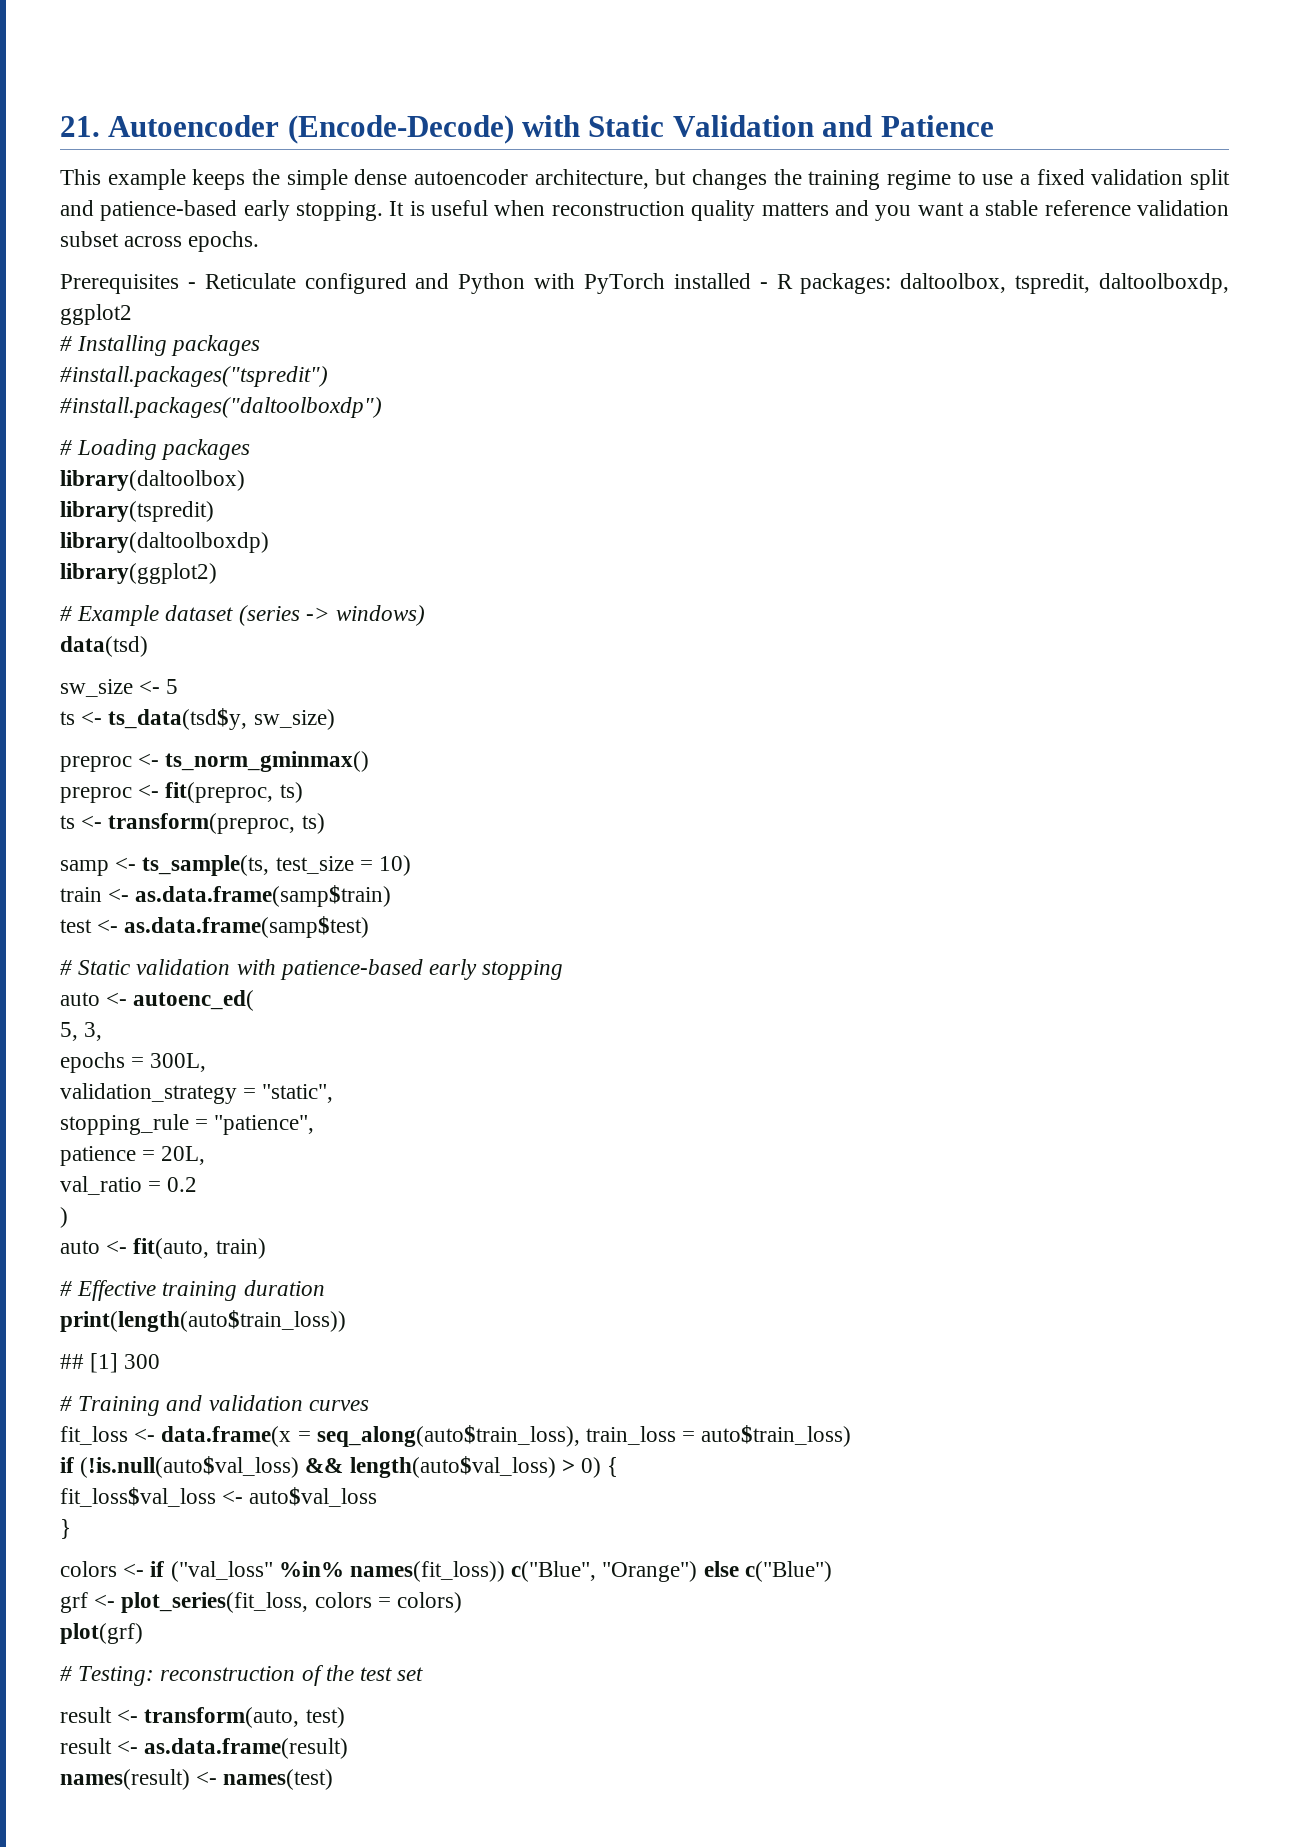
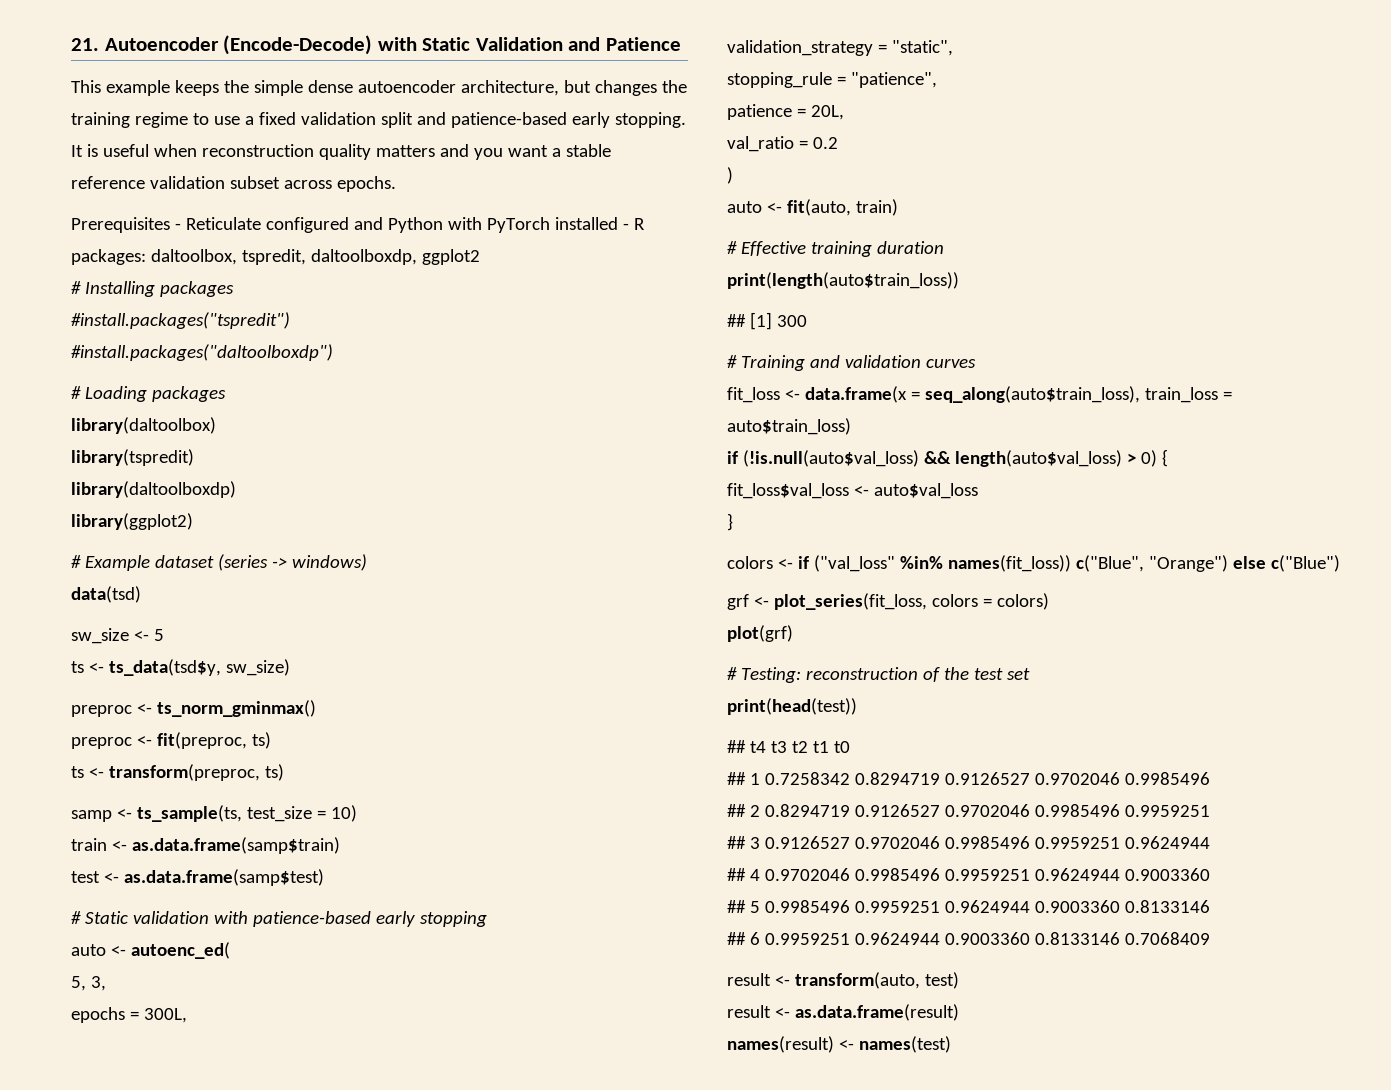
+ print(head(test))
+ ## t4 t3 t2 t1 t0
+ ## 1 0.7258342 0.8294719 0.9126527 0.9702046 0.9985496
+ ## 2 0.8294719 0.9126527 0.9702046 0.9985496 0.9959251
+ ## 3 0.9126527 0.9702046 0.9985496 0.9959251 0.9624944
+ ## 4 0.9702046 0.9985496 0.9959251 0.9624944 0.9003360
+ ## 5 0.9985496 0.9959251 0.9624944 0.9003360 0.8133146
+ ## 6 0.9959251 0.9624944 0.9003360 0.8133146 0.7068409

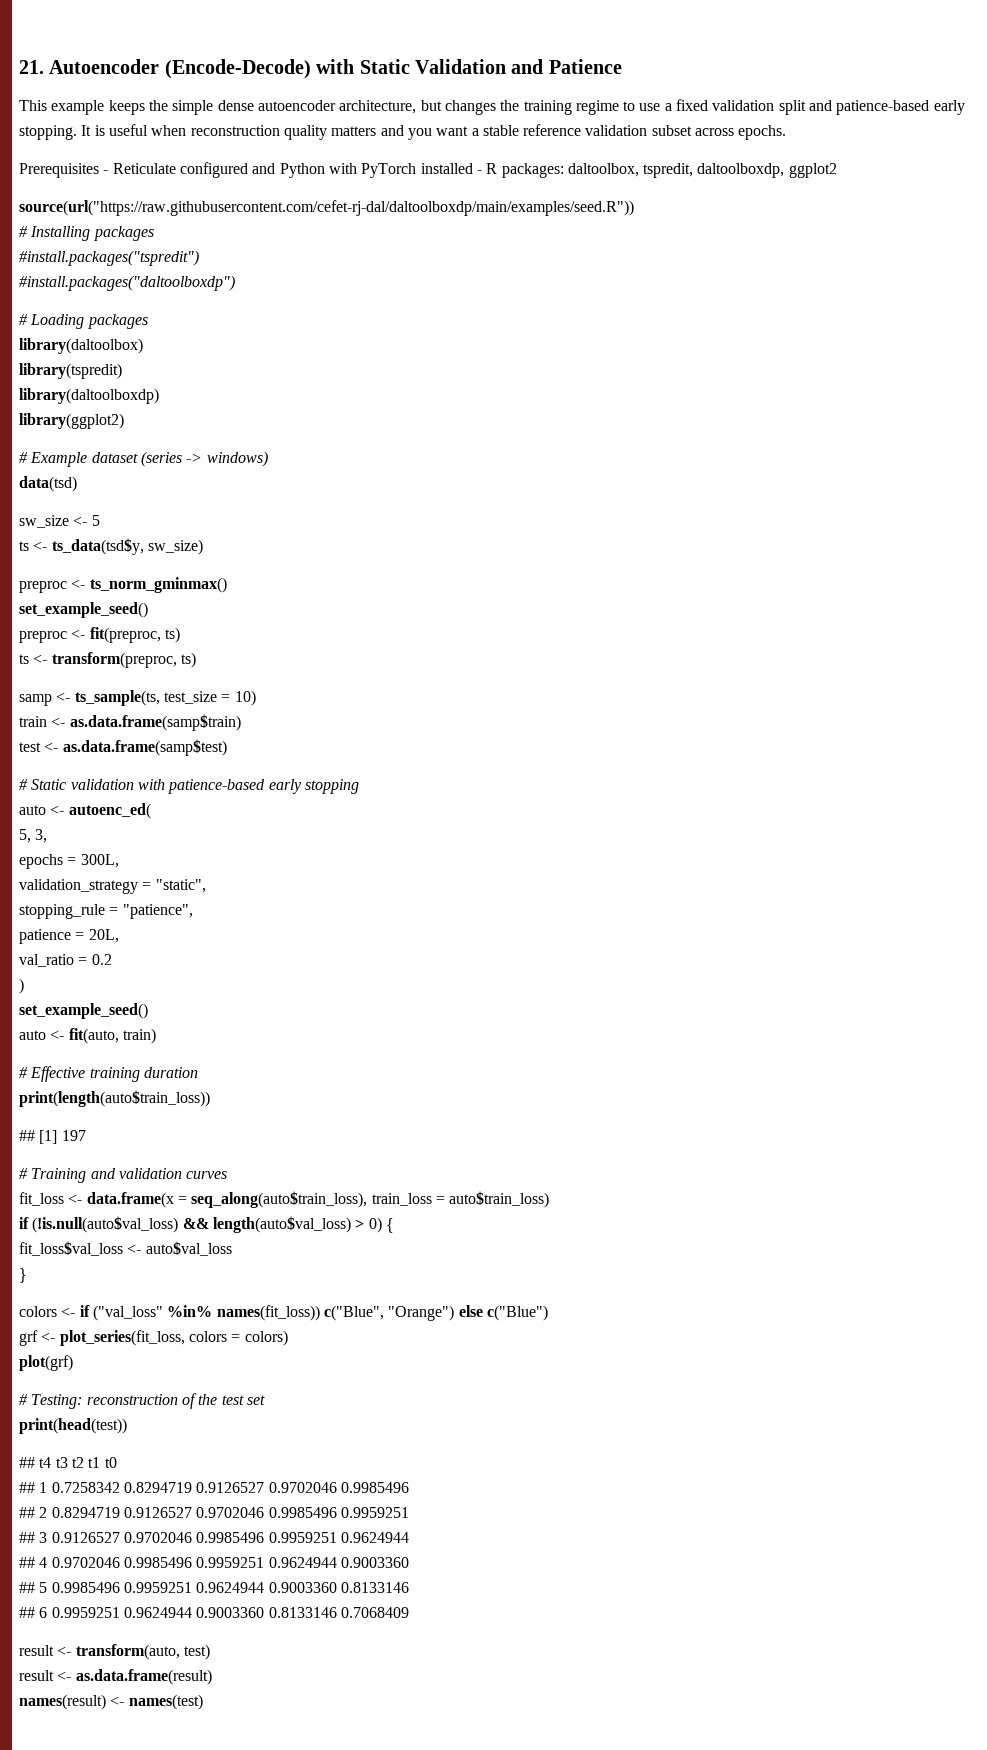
+ source(url("https://raw.githubusercontent.com/cefet-rj-dal/daltoolboxdp/main/examples/seed.R"))
  preproc <- ts_norm_gminmax()
+ set_example_seed()
  )
+ set_example_seed()
- ## [1] 300
+ ## [1] 197

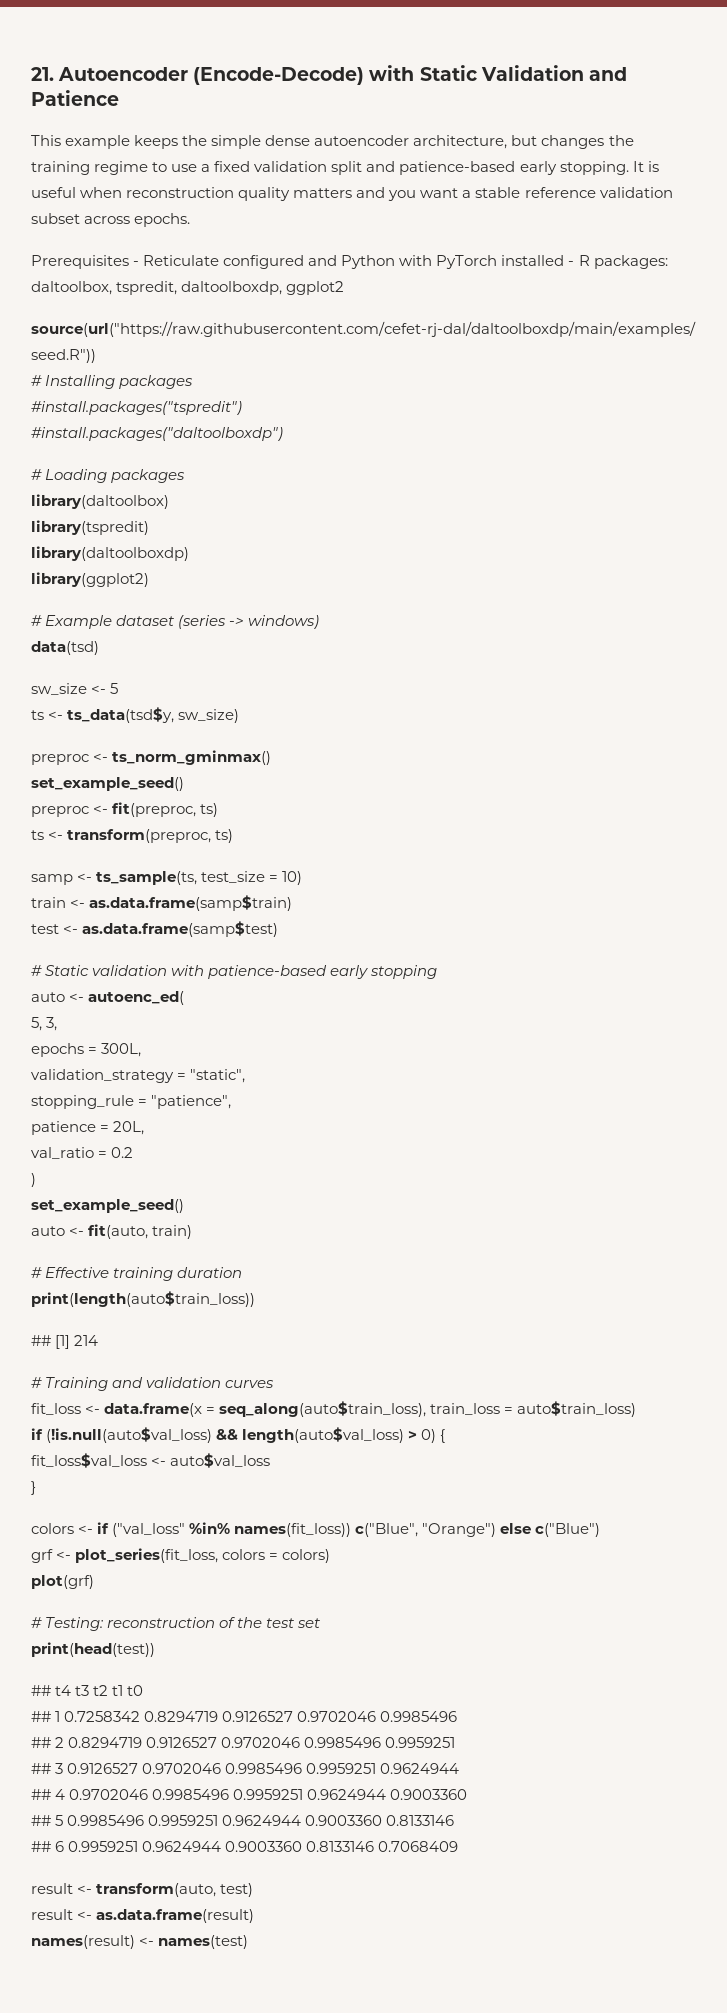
- ## [1] 197
+ ## [1] 214

